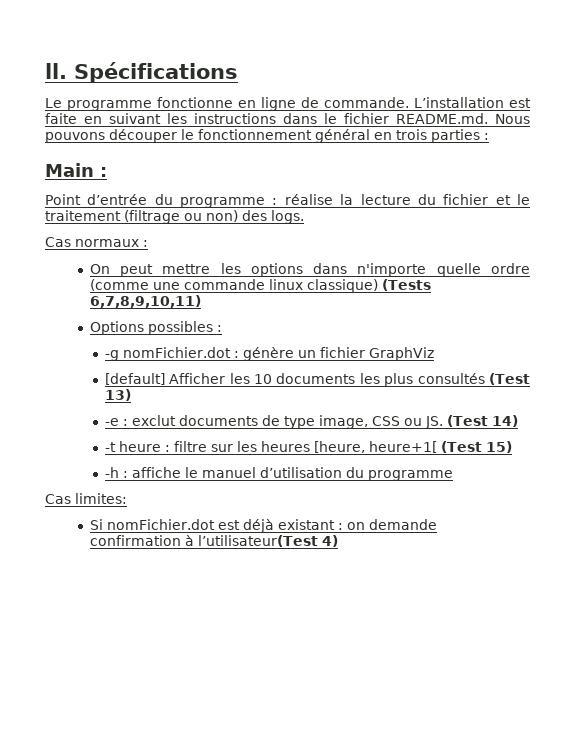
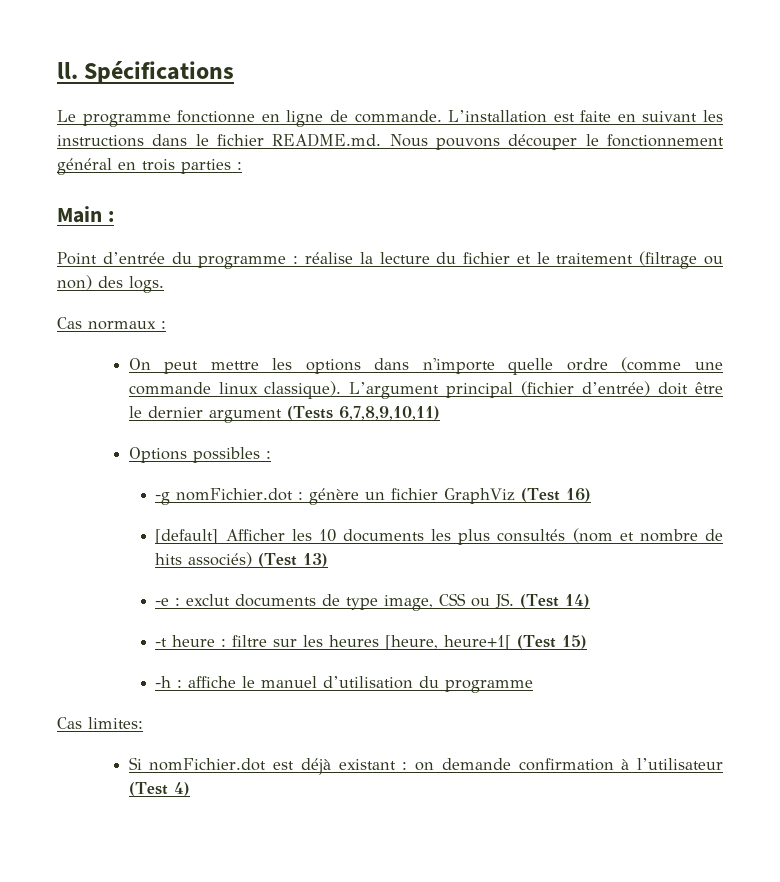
- On peut mettre les options dans n'importe quelle ordre (comme une commande linux classique) (Tests 6,7,8,9,10,11)
+ On peut mettre les options dans n'importe quelle ordre (comme une commande linux classique). L’argument principal (fichier d’entrée) doit être le dernier argument (Tests 6,7,8,9,10,11)
- -g nomFichier.dot : génère un fichier GraphViz
+ -g nomFichier.dot : génère un fichier GraphViz (Test 16)
- [default] Afficher les 10 documents les plus consultés (Test 13)
+ [default] Afficher les 10 documents les plus consultés (nom et nombre de hits associés) (Test 13)
- Si nomFichier.dot est déjà existant : on demande confirmation à l’utilisateur(Test 4)
+ Si nomFichier.dot est déjà existant : on demande confirmation à l’utilisateur (Test 4)

